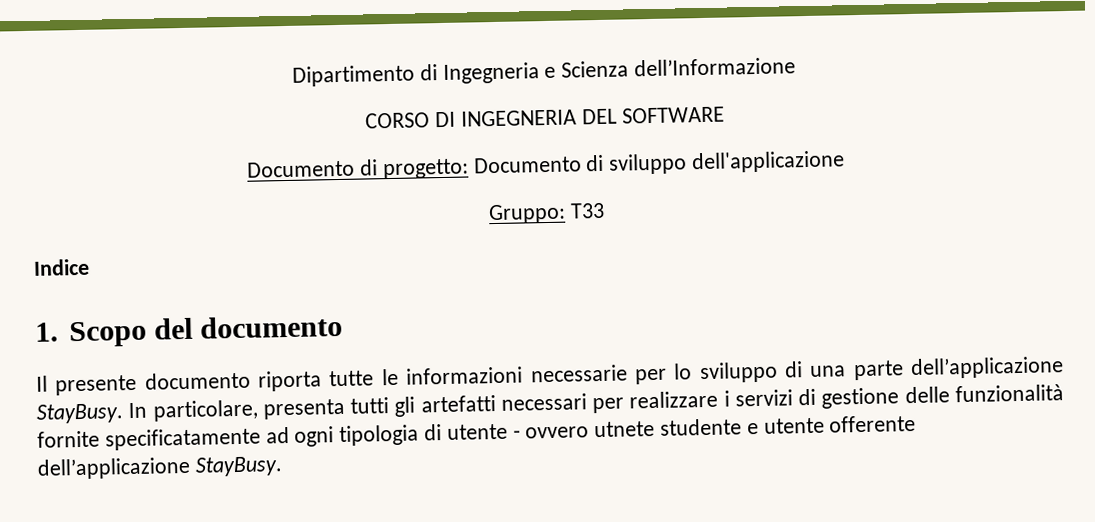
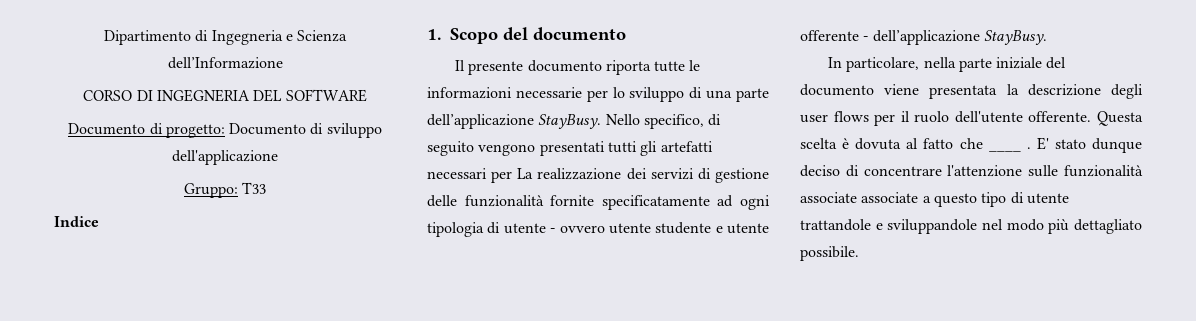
- In particolare, presenta tutti gli artefatti necessari per realizzare i servizi di gestione delle funzionalità fornite specificatamente ad ogni tipologia di utente - ovvero utnete studente e utente offerente dell’applicazione StayBusy.
+ Nello specifico, di seguito vengono presentati tutti gli artefatti necessari per La realizzazione dei servizi di gestione delle funzionalità fornite specificatamente ad ogni tipologia di utente - ovvero utente studente e utente offerente - dell’applicazione StayBusy.
+ In particolare, nella parte iniziale del documento viene presentata la descrizione degli user flows per il ruolo dell'utente offerente. Questa scelta è dovuta al fatto che ____ . E' stato dunque deciso di concentrare l'attenzione sulle funzionalità associate associate a questo tipo di utente trattandole e sviluppandole nel modo più dettagliato possibile.

